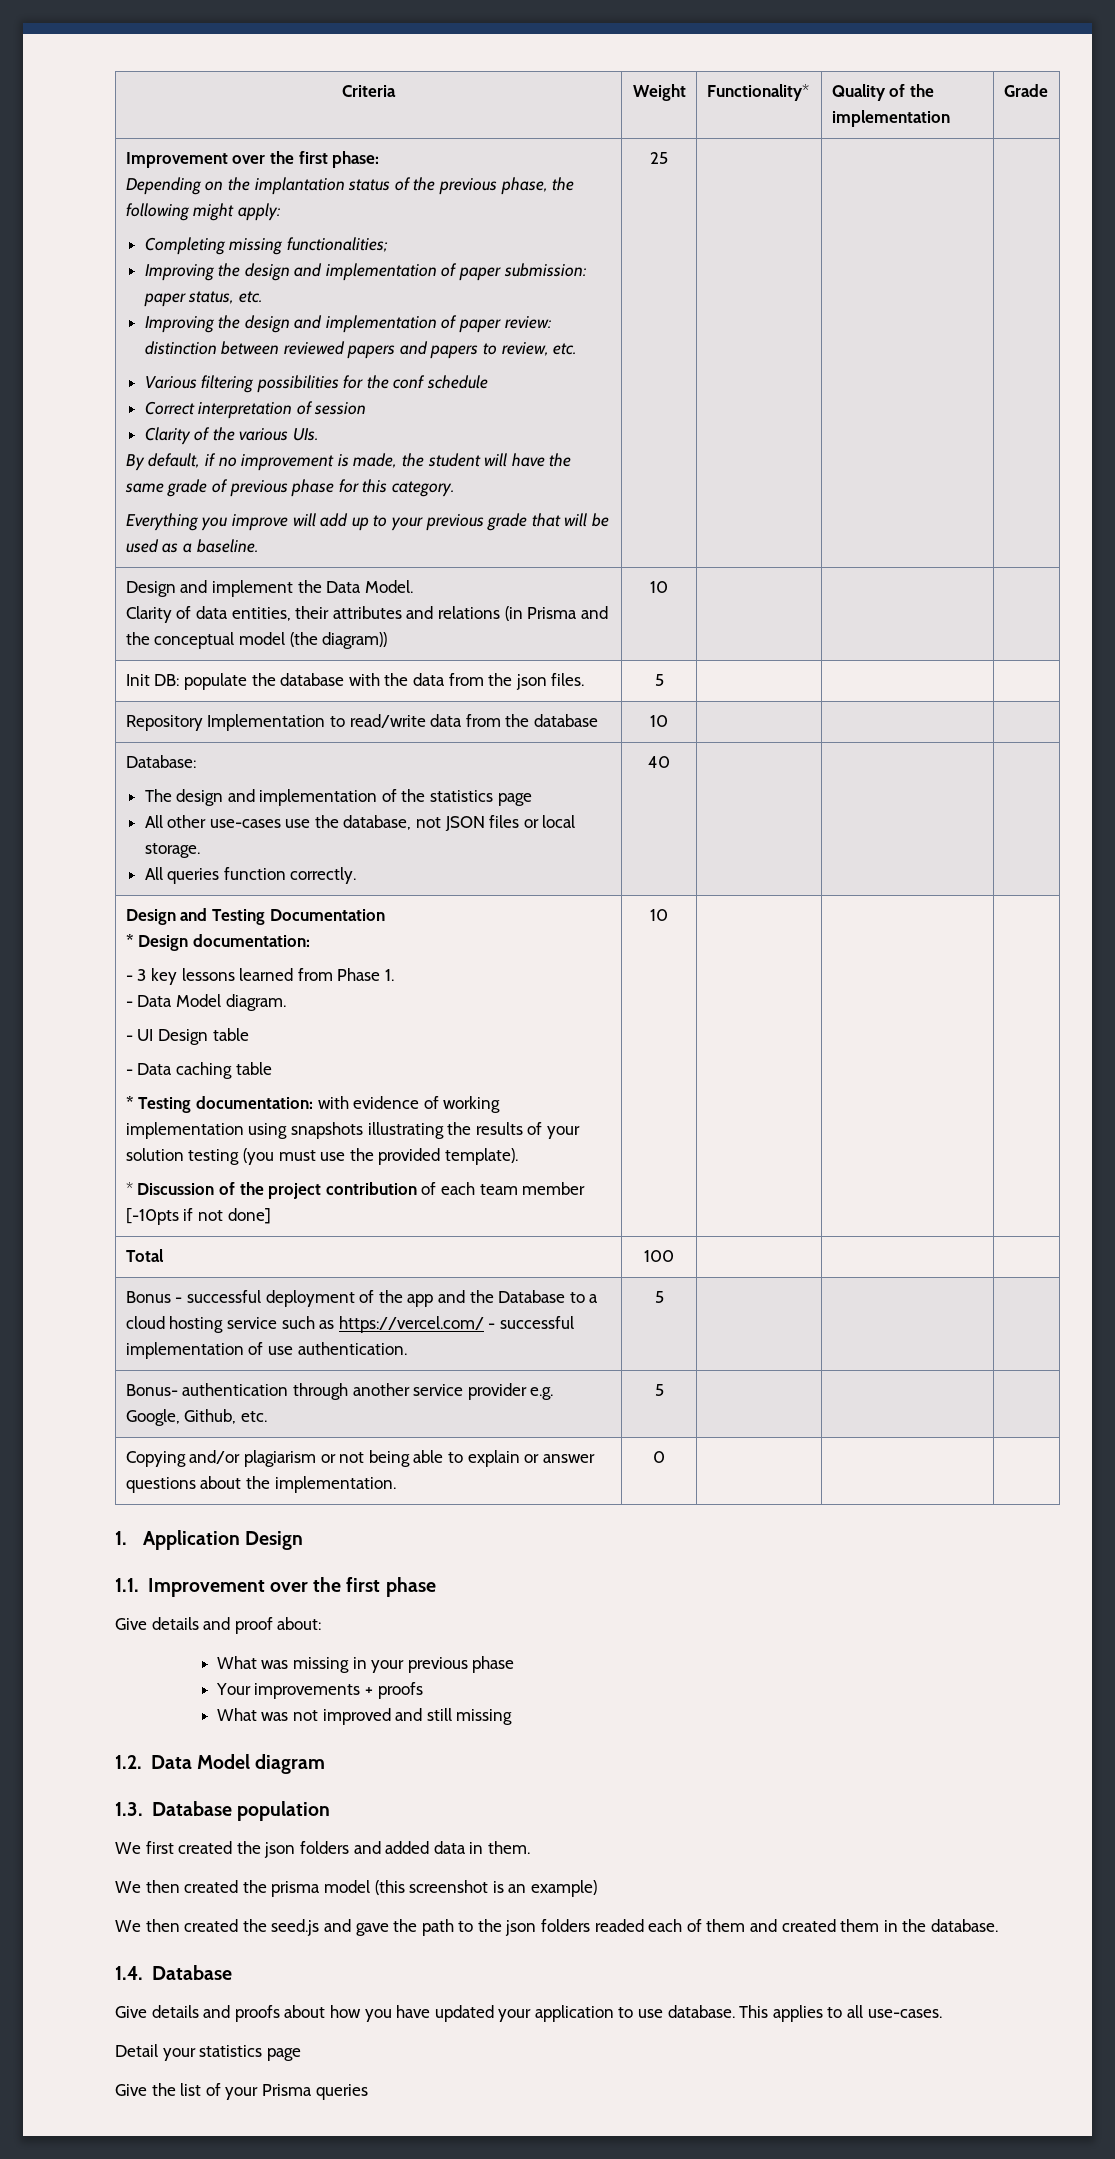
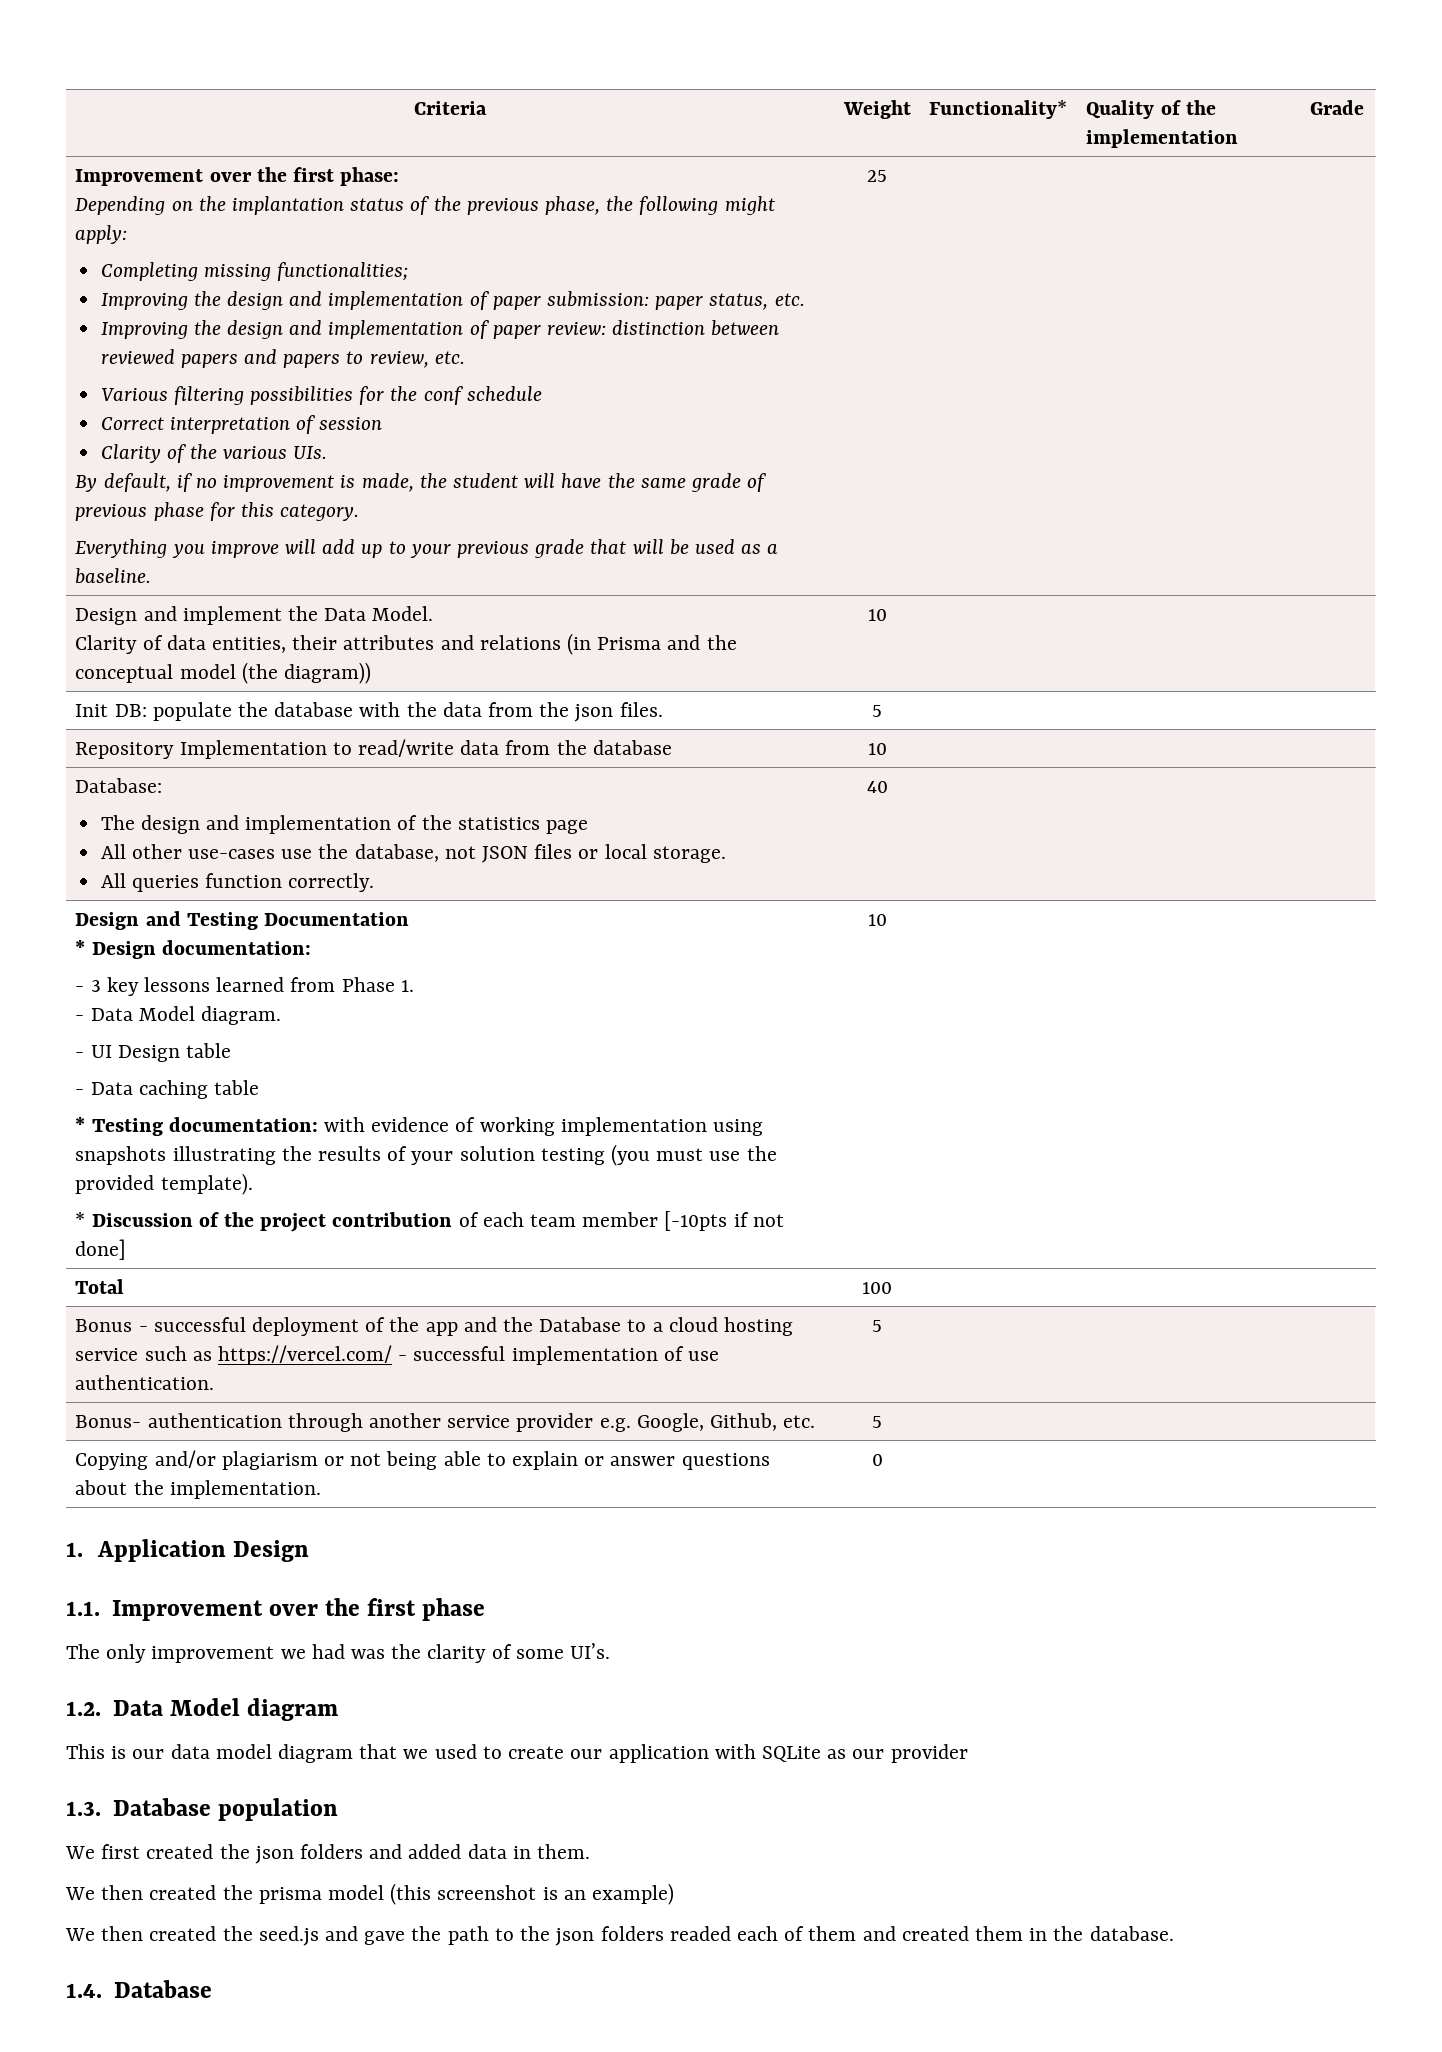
- Give details and proof about:
- What was missing in your previous phase
- Your improvements + proofs
- What was not improved and still missing
+ The only improvement we had was the clarity of some UI’s.
  1.2. Data Model diagram
+ This is our data model diagram that we used to create our application with SQLite as our provider
- Give details and proofs about how you have updated your application to use database. This applies to all use-cases.
- Detail your statistics page
- Give the list of your Prisma queries

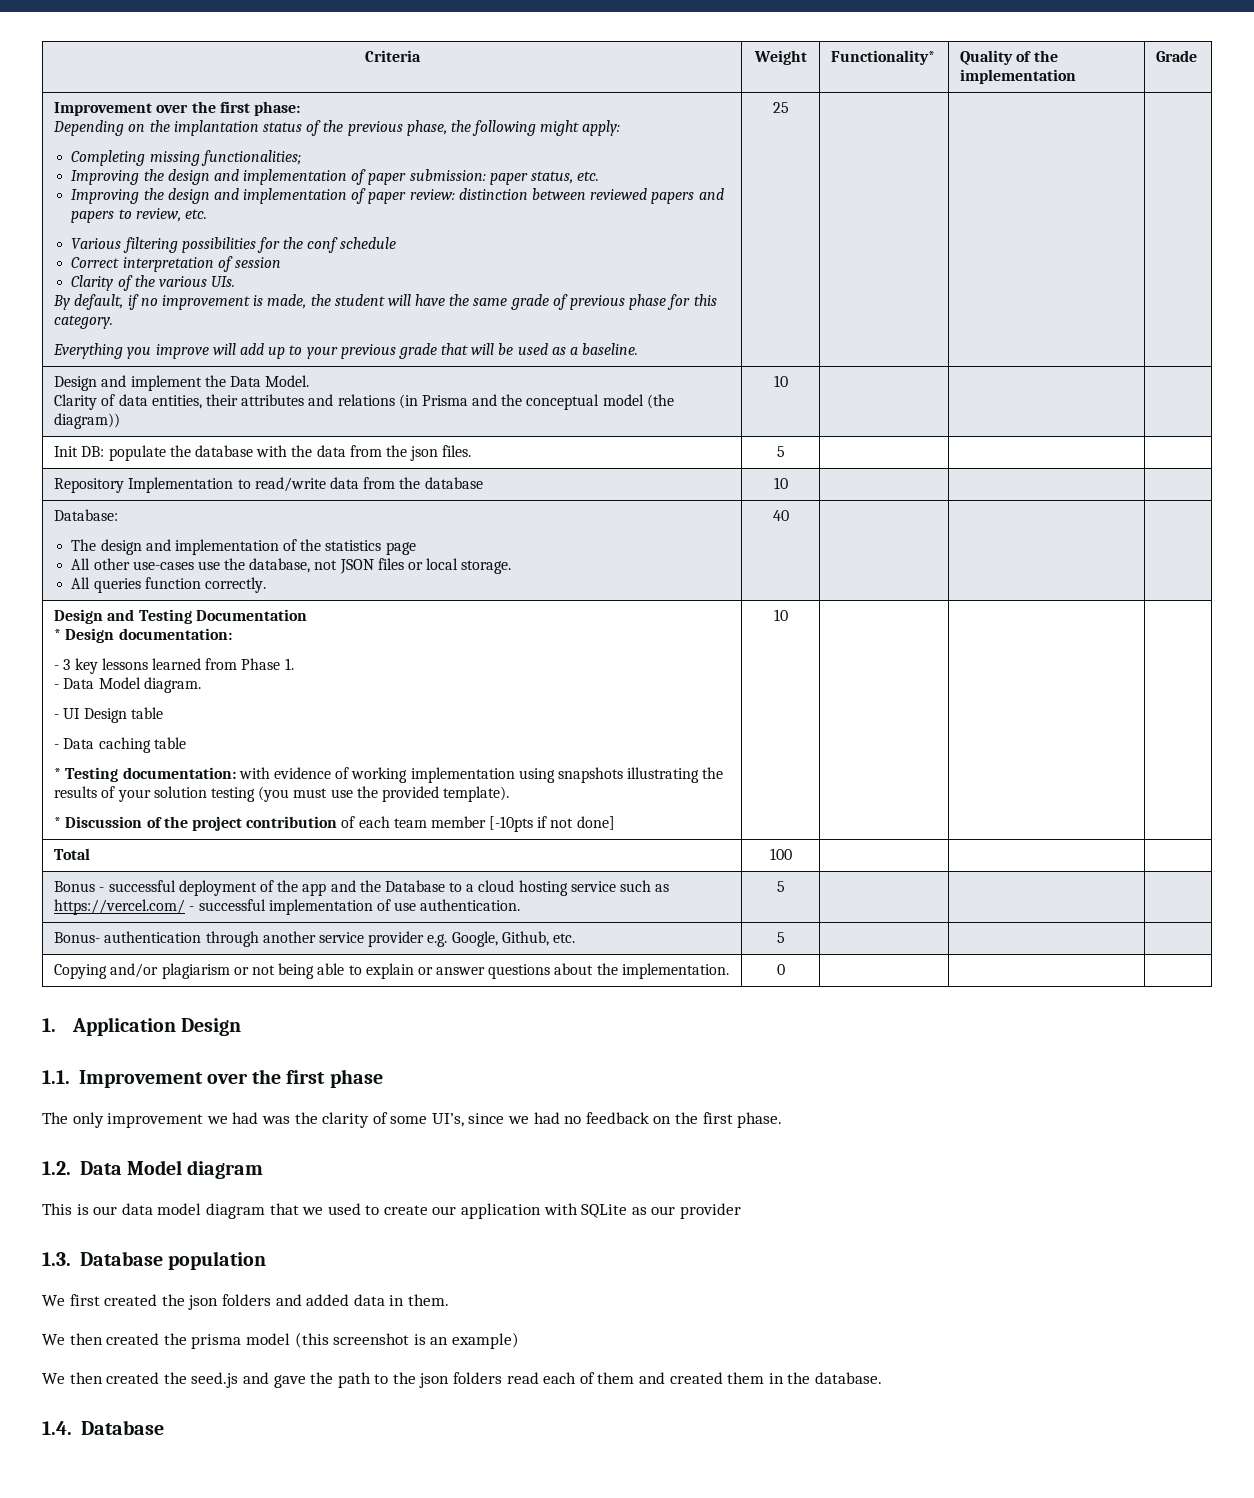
- The only improvement we had was the clarity of some UI’s.
+ The only improvement we had was the clarity of some UI’s, since we had no feedback on the first phase.
- We then created the seed.js and gave the path to the json folders readed each of them and created them in the database.
+ We then created the seed.js and gave the path to the json folders read each of them and created them in the database.

